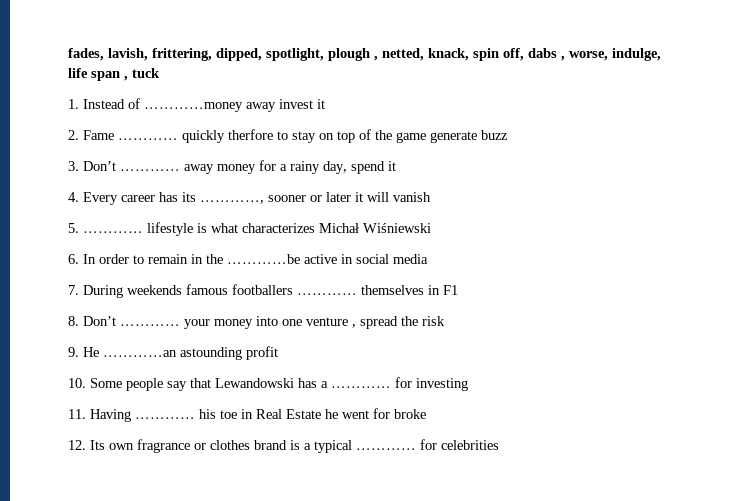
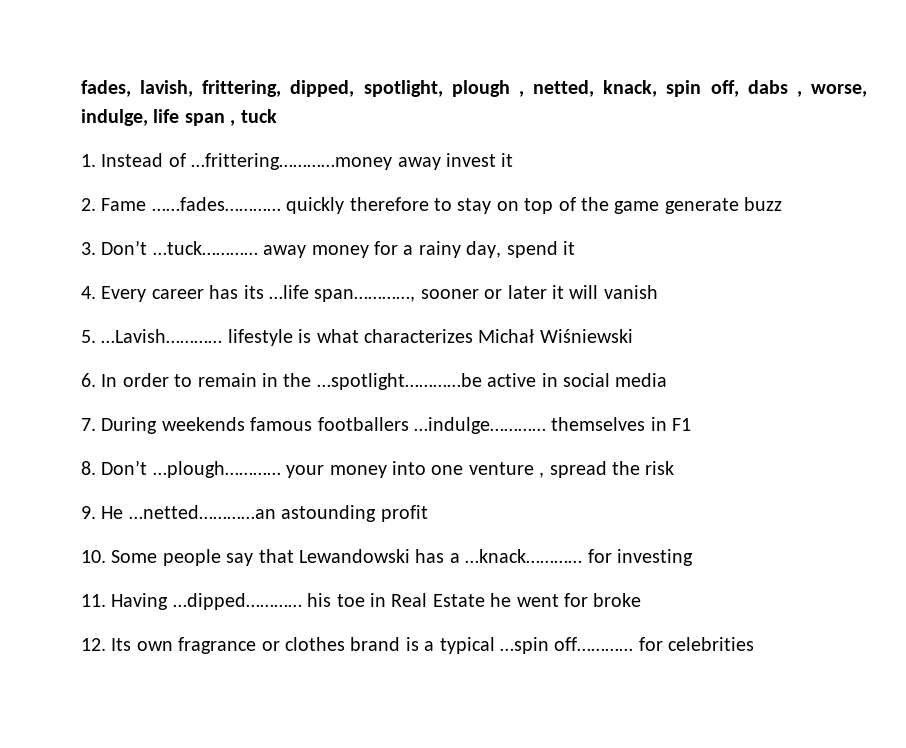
- 1. Instead of …………money away invest it
+ 1. Instead of …frittering…………money away invest it
- 2. Fame ………… quickly therfore to stay on top of the game generate buzz
+ 2. Fame ……fades………… quickly therefore to stay on top of the game generate buzz
- 3. Don’t ………… away money for a rainy day, spend it
+ 3. Don’t …tuck………… away money for a rainy day, spend it
- 4. Every career has its …………, sooner or later it will vanish
+ 4. Every career has its …life span…………, sooner or later it will vanish
- 5. ………… lifestyle is what characterizes Michał Wiśniewski
+ 5. …Lavish………… lifestyle is what characterizes Michał Wiśniewski
- 6. In order to remain in the …………be active in social media
+ 6. In order to remain in the …spotlight…………be active in social media
- 7. During weekends famous footballers ………… themselves in F1
+ 7. During weekends famous footballers …indulge………… themselves in F1
- 8. Don’t ………… your money into one venture , spread the risk
+ 8. Don’t …plough………… your money into one venture , spread the risk
- 9. He …………an astounding profit
+ 9. He …netted…………an astounding profit
- 10. Some people say that Lewandowski has a ………… for investing
+ 10. Some people say that Lewandowski has a …knack………… for investing
- 11. Having ………… his toe in Real Estate he went for broke
+ 11. Having …dipped………… his toe in Real Estate he went for broke
- 12. Its own fragrance or clothes brand is a typical ………… for celebrities
+ 12. Its own fragrance or clothes brand is a typical …spin off………… for celebrities

